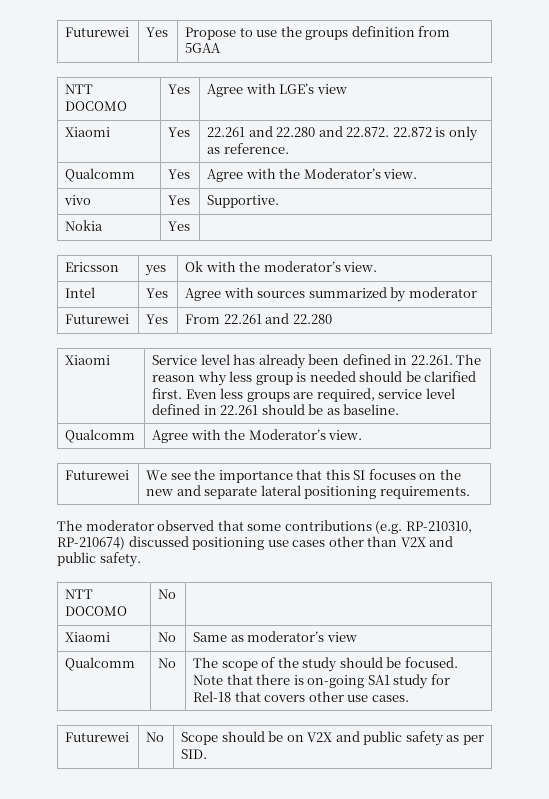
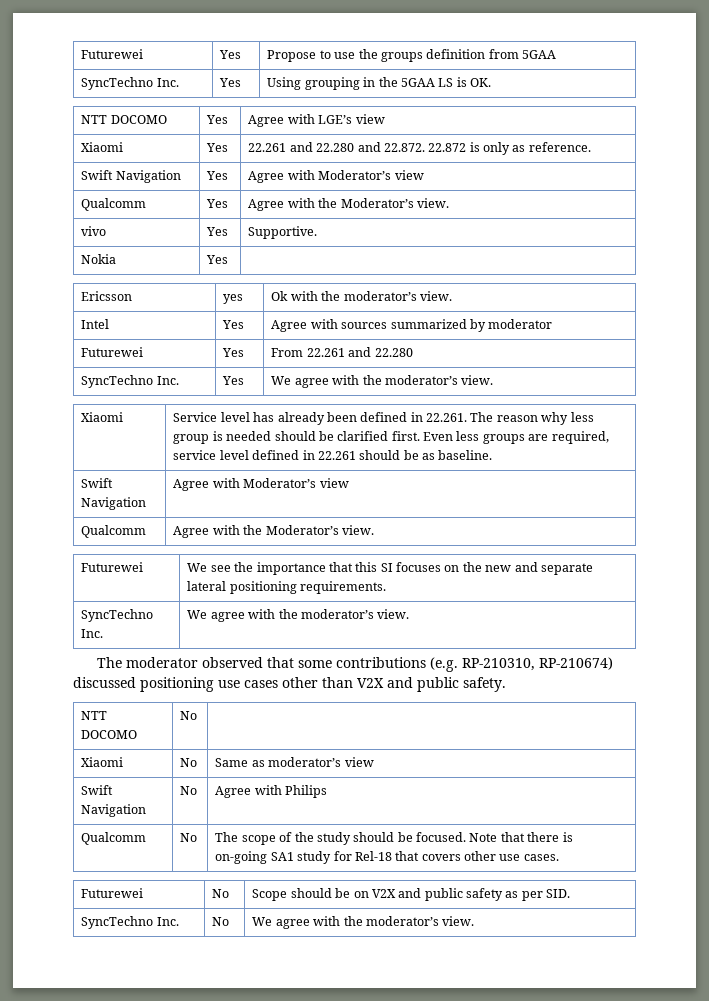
+ SyncTechno Inc. | Yes | Using grouping in the 5GAA LS is OK.
+ Swift Navigation | Yes | Agree with Moderator’s view
+ SyncTechno Inc. | Yes | We agree with the moderator’s view.
+ Swift Navigation | Agree with Moderator’s view
+ SyncTechno Inc. | We agree with the moderator’s view.
+ Swift Navigation | No | Agree with Philips
+ SyncTechno Inc. | No | We agree with the moderator’s view.

